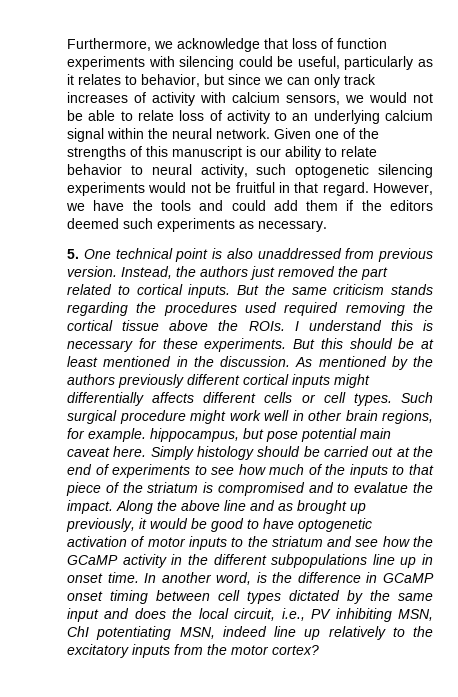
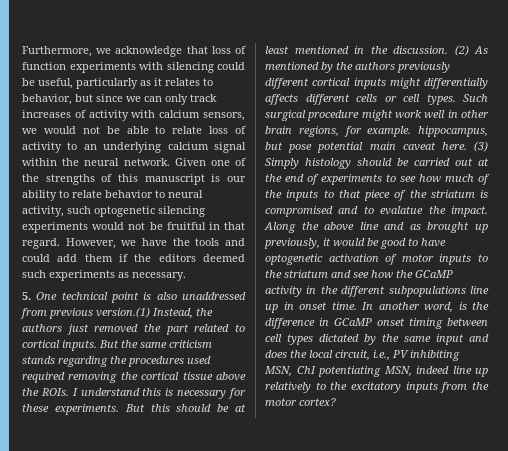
- 5. One technical point is also unaddressed from previous version. Instead, the authors just removed the part related to cortical inputs.
+ 5. One technical point is also unaddressed from previous version.(1) Instead, the authors just removed the part related to cortical inputs.
- As mentioned by the authors previously different cortical inputs might differentially affects different cells or cell types.
+ (2) As mentioned by the authors previously different cortical inputs might differentially affects different cells or cell types.
- Simply histology should be carried out at the end of experiments to see how much of the inputs to that piece of the striatum is compromised and to evalatue the impact.
+ (3) Simply histology should be carried out at the end of experiments to see how much of the inputs to that piece of the striatum is compromised and to evalatue the impact.

